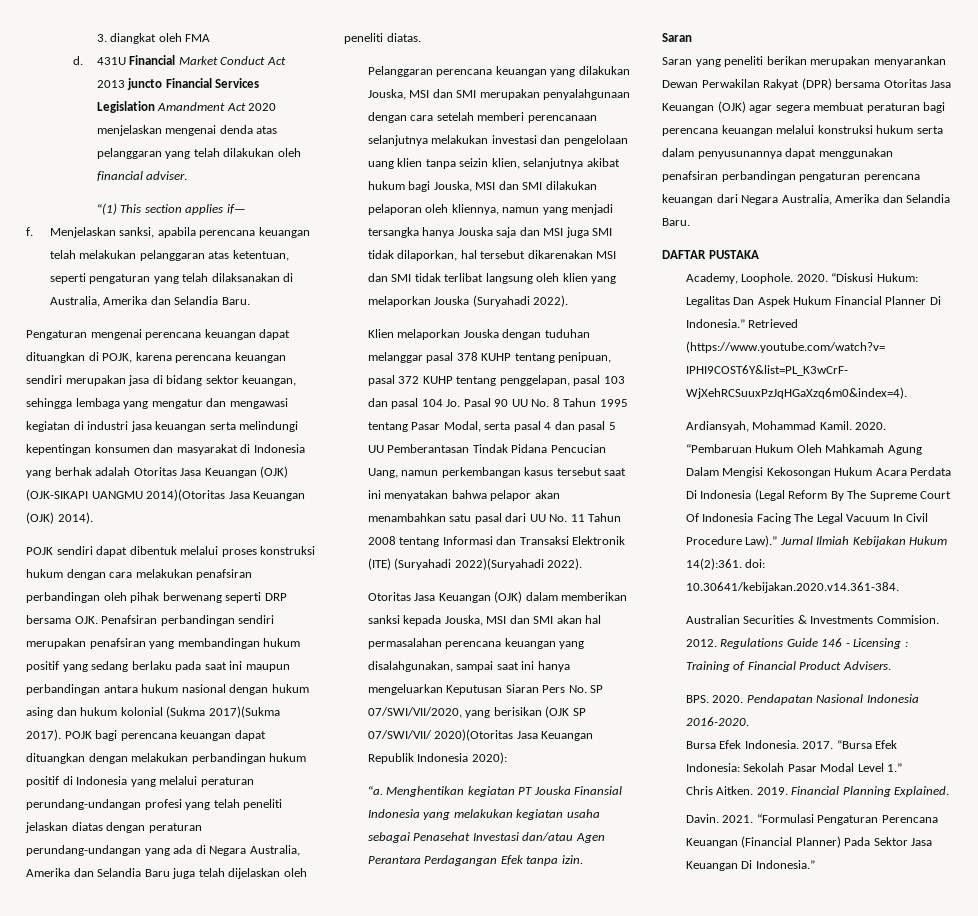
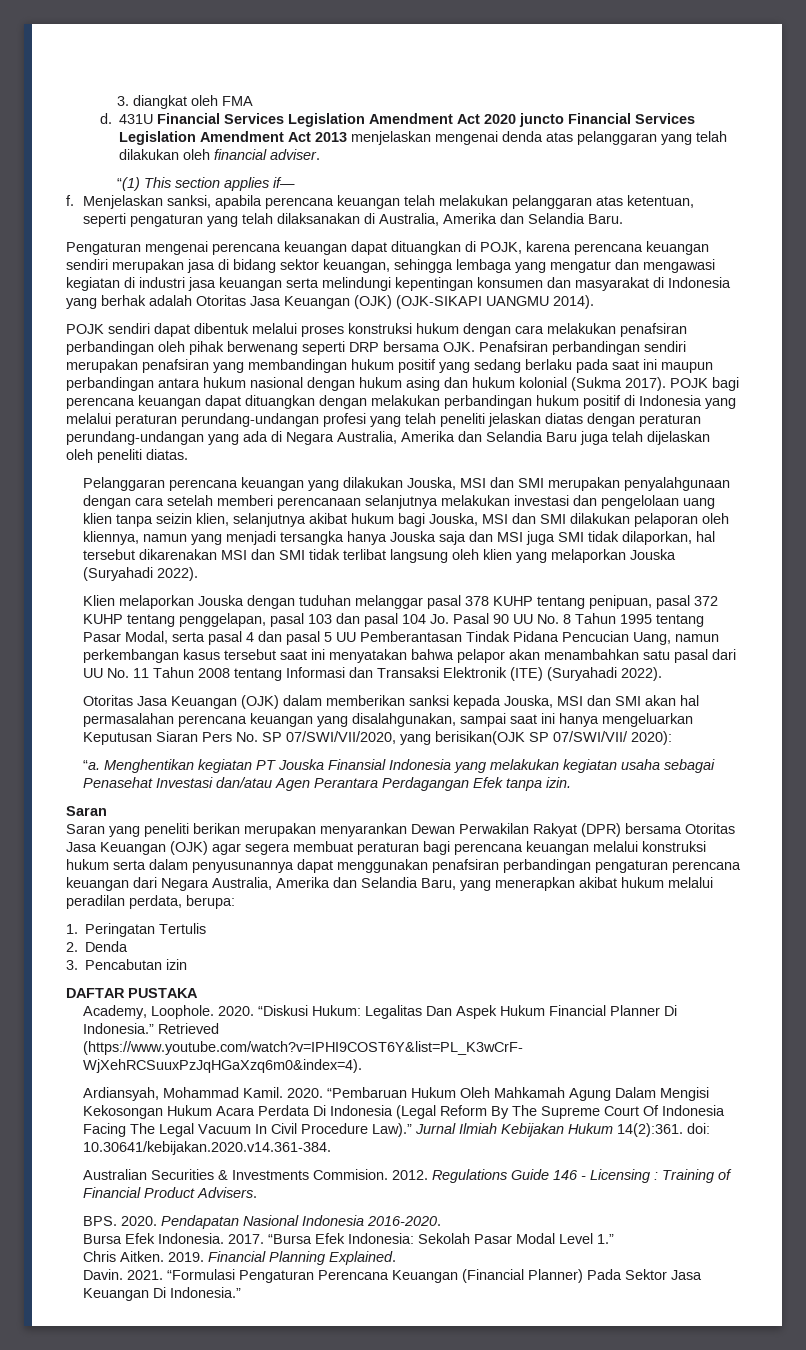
- 431U Financial Market Conduct Act 2013 juncto Financial Services Legislation Amandment Act 2020 menjelaskan mengenai denda atas pelanggaran yang telah dilakukan oleh financial adviser.
+ 431U Financial Services Legislation Amendment Act 2020 juncto Financial Services Legislation Amendment Act 2013 menjelaskan mengenai denda atas pelanggaran yang telah dilakukan oleh financial adviser.
- Pengaturan mengenai perencana keuangan dapat dituangkan di POJK, karena perencana keuangan sendiri merupakan jasa di bidang sektor keuangan, sehingga lembaga yang mengatur dan mengawasi kegiatan di industri jasa keuangan serta melindungi kepentingan konsumen dan masyarakat di Indonesia yang berhak adalah Otoritas Jasa Keuangan (OJK) (OJK-SIKAPI UANGMU 2014)(Otoritas Jasa Keuangan (OJK) 2014).
+ Pengaturan mengenai perencana keuangan dapat dituangkan di POJK, karena perencana keuangan sendiri merupakan jasa di bidang sektor keuangan, sehingga lembaga yang mengatur dan mengawasi kegiatan di industri jasa keuangan serta melindungi kepentingan konsumen dan masyarakat di Indonesia yang berhak adalah Otoritas Jasa Keuangan (OJK) (OJK-SIKAPI UANGMU 2014).
- POJK sendiri dapat dibentuk melalui proses konstruksi hukum dengan cara melakukan penafsiran perbandingan oleh pihak berwenang seperti DRP bersama OJK. Penafsiran perbandingan sendiri merupakan penafsiran yang membandingan hukum positif yang sedang berlaku pada saat ini maupun perbandingan antara hukum nasional dengan hukum asing dan hukum kolonial (Sukma 2017)(Sukma 2017).
+ POJK sendiri dapat dibentuk melalui proses konstruksi hukum dengan cara melakukan penafsiran perbandingan oleh pihak berwenang seperti DRP bersama OJK. Penafsiran perbandingan sendiri merupakan penafsiran yang membandingan hukum positif yang sedang berlaku pada saat ini maupun perbandingan antara hukum nasional dengan hukum asing dan hukum kolonial (Sukma 2017).
- Klien melaporkan Jouska dengan tuduhan melanggar pasal 378 KUHP tentang penipuan, pasal 372 KUHP tentang penggelapan, pasal 103 dan pasal 104 Jo. Pasal 90 UU No. 8 Tahun 1995 tentang Pasar Modal, serta pasal 4 dan pasal 5 UU Pemberantasan Tindak Pidana Pencucian Uang, namun perkembangan kasus tersebut saat ini menyatakan bahwa pelapor akan menambahkan satu pasal dari UU No. 11 Tahun 2008 tentang Informasi dan Transaksi Elektronik (ITE) (Suryahadi 2022)(Suryahadi 2022).
+ Klien melaporkan Jouska dengan tuduhan melanggar pasal 378 KUHP tentang penipuan, pasal 372 KUHP tentang penggelapan, pasal 103 dan pasal 104 Jo. Pasal 90 UU No. 8 Tahun 1995 tentang Pasar Modal, serta pasal 4 dan pasal 5 UU Pemberantasan Tindak Pidana Pencucian Uang, namun perkembangan kasus tersebut saat ini menyatakan bahwa pelapor akan menambahkan satu pasal dari UU No. 11 Tahun 2008 tentang Informasi dan Transaksi Elektronik (ITE) (Suryahadi 2022).
- Otoritas Jasa Keuangan (OJK) dalam memberikan sanksi kepada Jouska, MSI dan SMI akan hal permasalahan perencana keuangan yang disalahgunakan, sampai saat ini hanya mengeluarkan Keputusan Siaran Pers No. SP 07/SWI/VII/2020, yang berisikan (OJK SP 07/SWI/VII/ 2020)(Otoritas Jasa Keuangan Republik Indonesia 2020):
+ Otoritas Jasa Keuangan (OJK) dalam memberikan sanksi kepada Jouska, MSI dan SMI akan hal permasalahan perencana keuangan yang disalahgunakan, sampai saat ini hanya mengeluarkan Keputusan Siaran Pers No. SP 07/SWI/VII/2020, yang berisikan(OJK SP 07/SWI/VII/ 2020):
- Saran yang peneliti berikan merupakan menyarankan Dewan Perwakilan Rakyat (DPR) bersama Otoritas Jasa Keuangan (OJK) agar segera membuat peraturan bagi perencana keuangan melalui konstruksi hukum serta dalam penyusunannya dapat menggunakan penafsiran perbandingan pengaturan perencana keuangan dari Negara Australia, Amerika dan Selandia Baru.
+ Saran yang peneliti berikan merupakan menyarankan Dewan Perwakilan Rakyat (DPR) bersama Otoritas Jasa Keuangan (OJK) agar segera membuat peraturan bagi perencana keuangan melalui konstruksi hukum serta dalam penyusunannya dapat menggunakan penafsiran perbandingan pengaturan perencana keuangan dari Negara Australia, Amerika dan Selandia Baru, yang menerapkan akibat hukum melalui peradilan perdata, berupa:
+ 1. Peringatan Tertulis
+ 2. Denda
+ 3. Pencabutan izin

